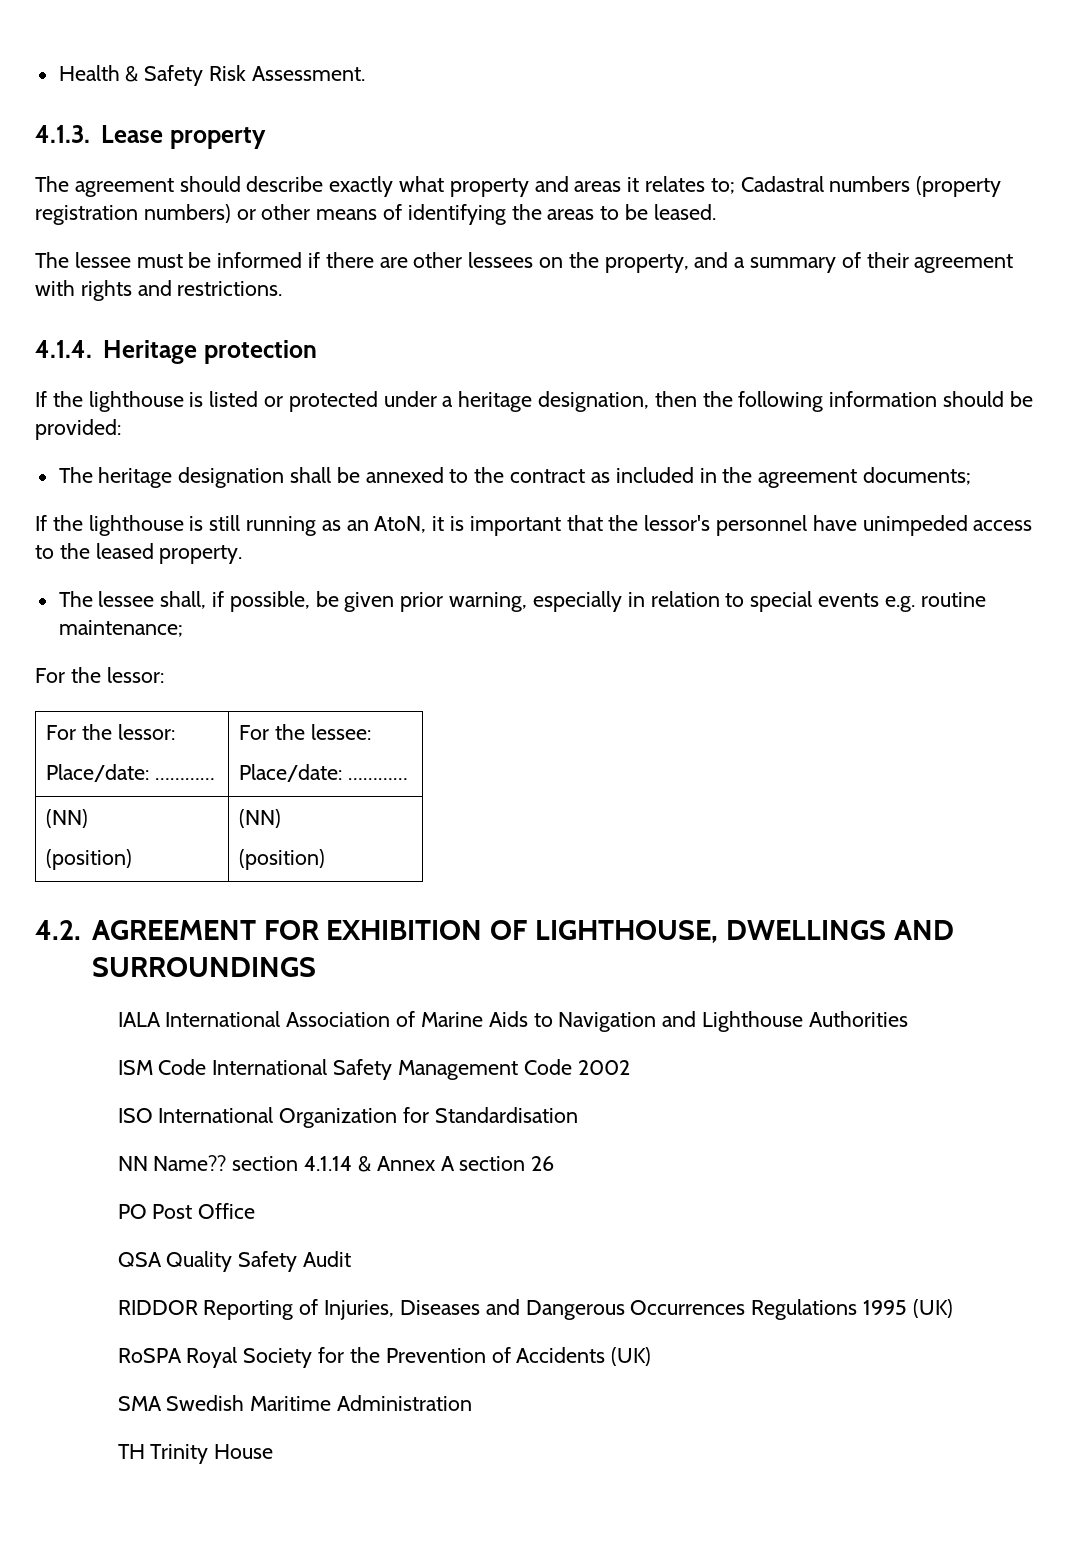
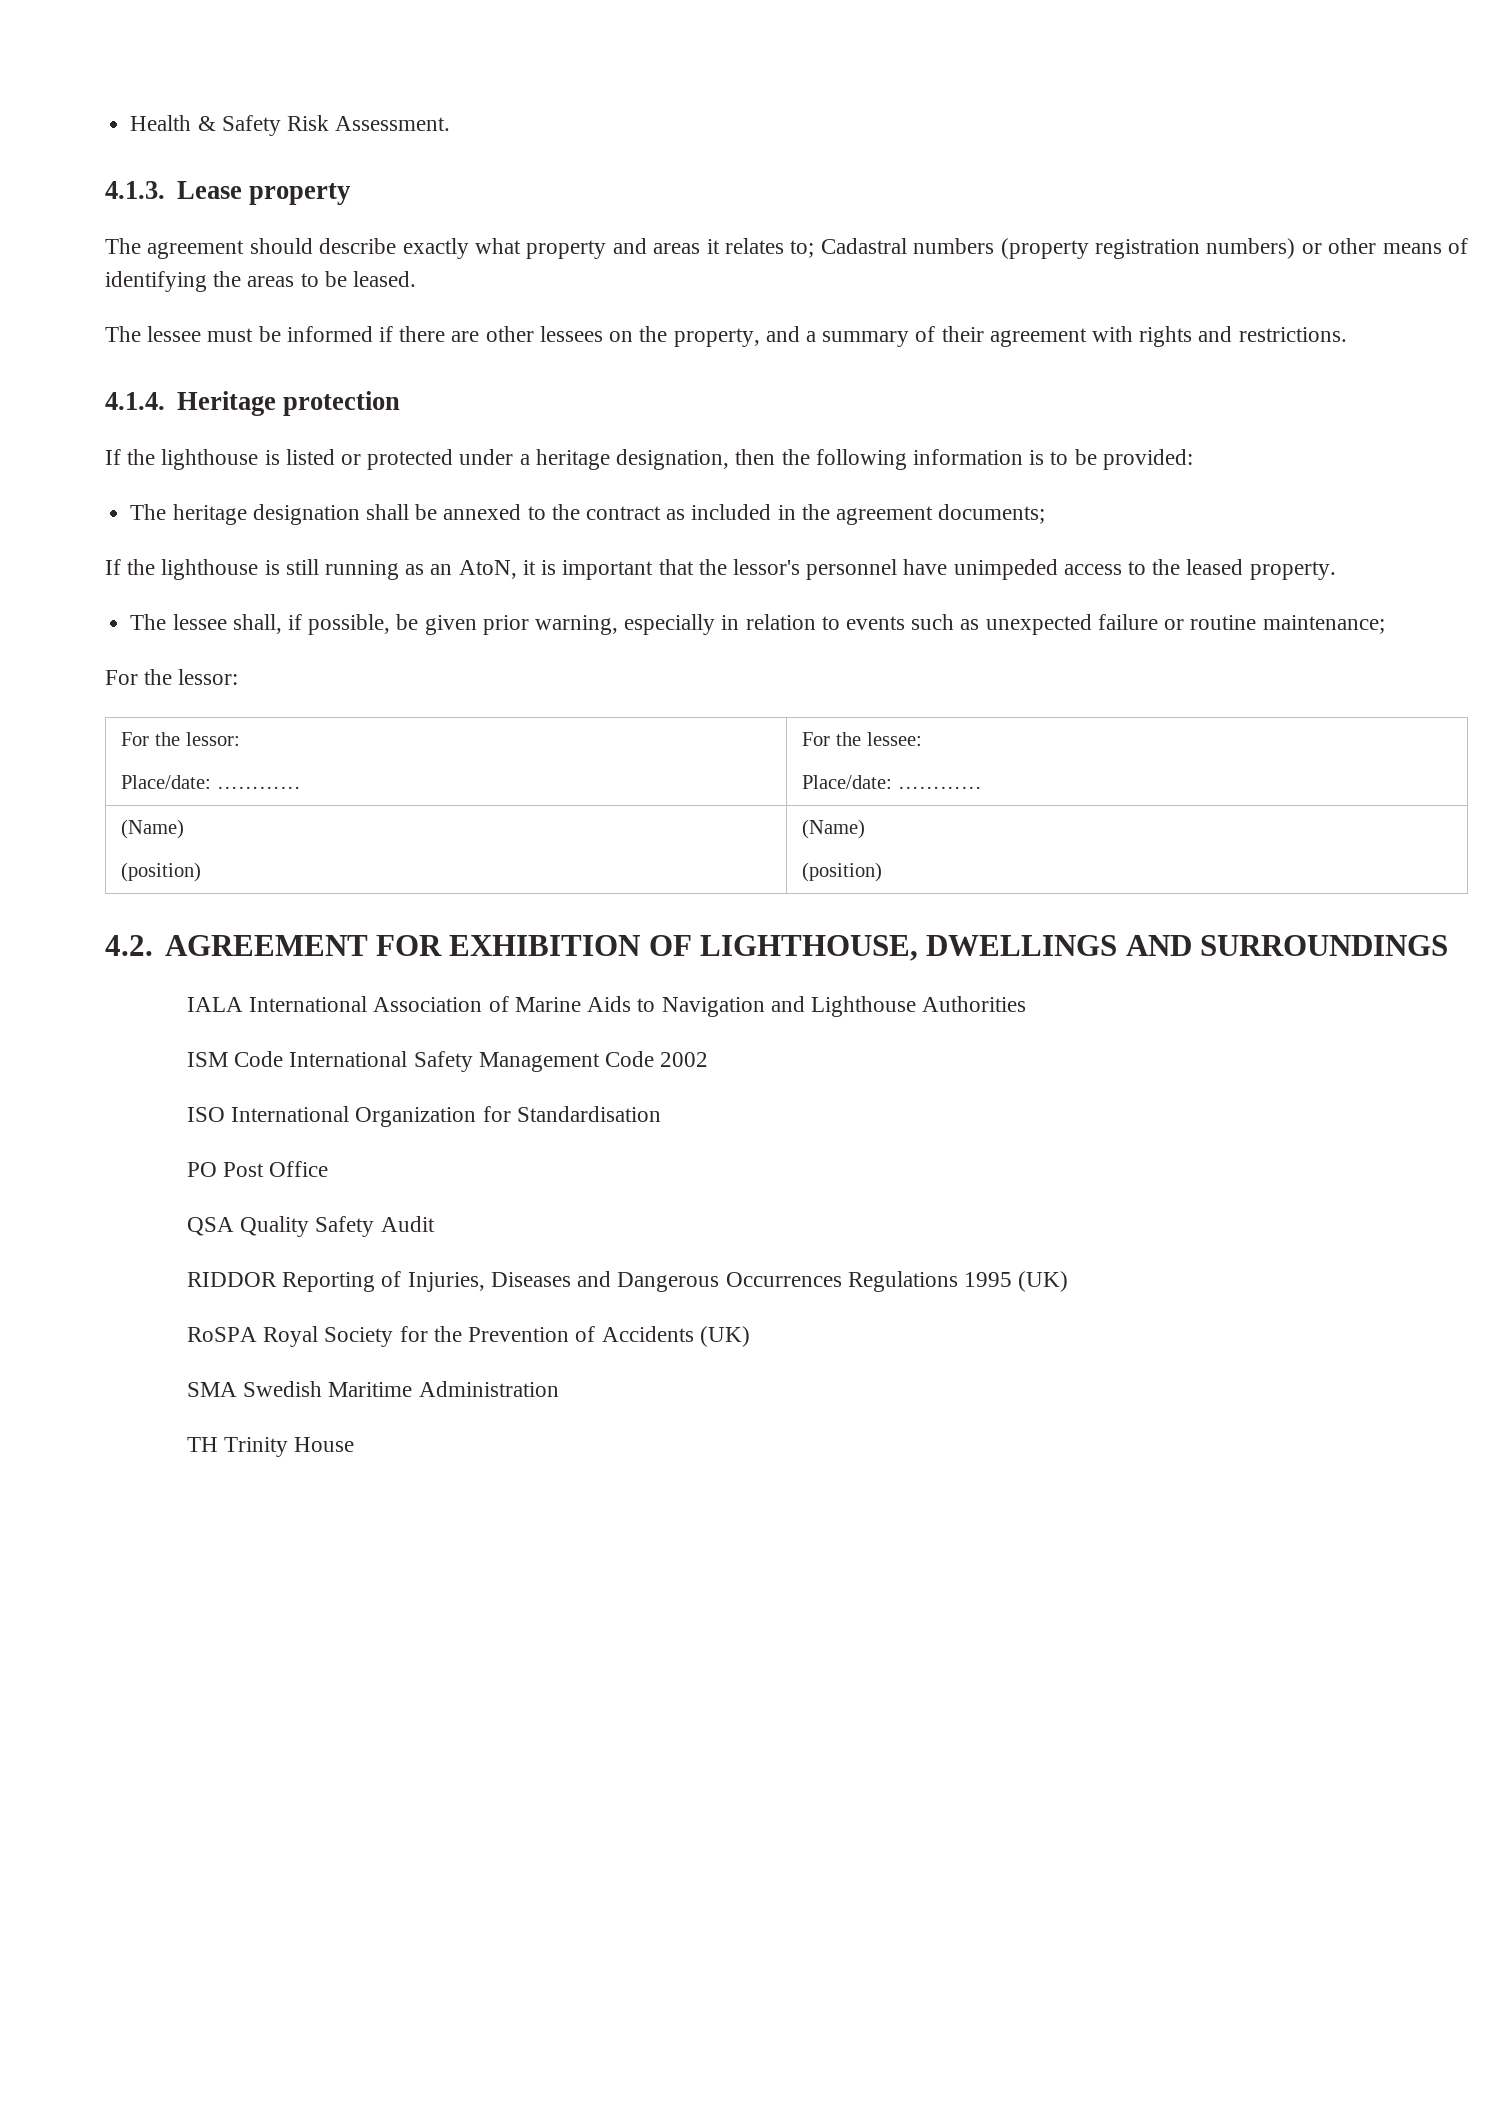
- If the lighthouse is listed or protected under a heritage designation, then the following information should be provided:
+ If the lighthouse is listed or protected under a heritage designation, then the following information is to be provided:
- The lessee shall, if possible, be given prior warning, especially in relation to special events e.g. routine maintenance;
+ The lessee shall, if possible, be given prior warning, especially in relation to events such as unexpected failure or routine maintenance;
  For the lessor:
  For the lessor:
  Place/date: ………… | For the lessee:
  Place/date: …………
- (NN)
- (position) | (NN)
+ (Name)
+ (position) | (Name)
- NN Name?? section 4.1.14 & Annex A section 26

